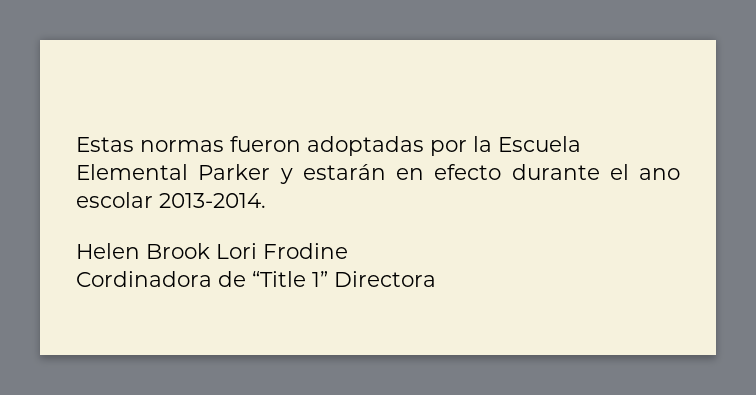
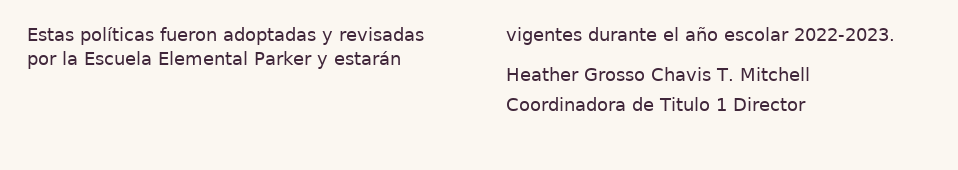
- Estas normas fueron adoptadas por la Escuela Elemental Parker y estarán en efecto durante el ano escolar 2013-2014.
- Helen Brook Lori Frodine
- Cordinadora de “Title 1” Directora
+ Estas políticas fueron adoptadas y revisadas por la Escuela Elemental Parker y estarán vigentes durante el año escolar 2022-2023.
+ Heather Grosso Chavis T. Mitchell
+ Coordinadora de Titulo 1 Director

